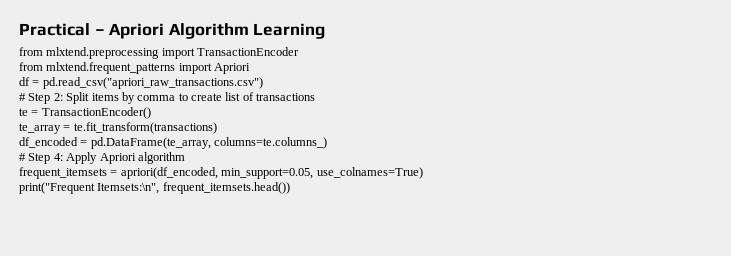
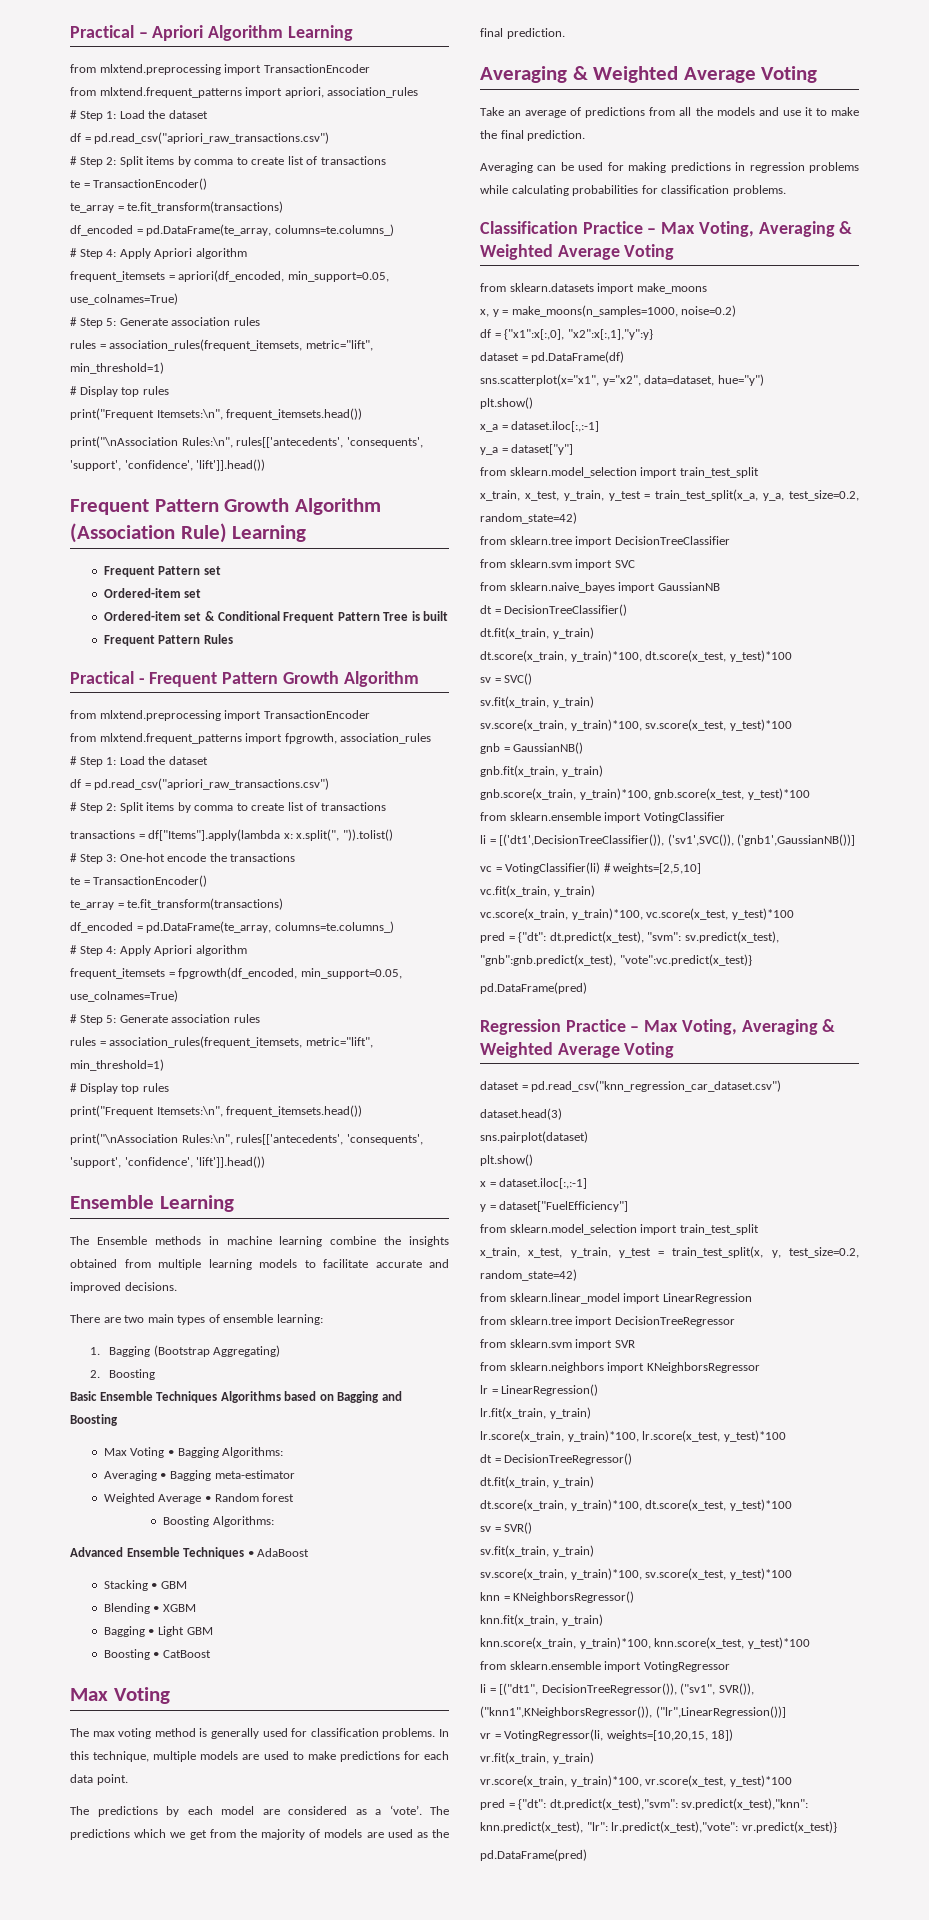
- from mlxtend.frequent_patterns import Apriori
+ from mlxtend.frequent_patterns import apriori, association_rules
+ # Step 1: Load the dataset
  frequent_itemsets = apriori(df_encoded, min_support=0.05, use_colnames=True)
+ # Step 5: Generate association rules
+ rules = association_rules(frequent_itemsets, metric="lift", min_threshold=1)
+ # Display top rules
  print("Frequent Itemsets:\n", frequent_itemsets.head())
+ print("\nAssociation Rules:\n", rules[['antecedents', 'consequents', 'support', 'confidence', 'lift']].head())
+ Frequent Pattern Growth Algorithm (Association Rule) Learning
+ Frequent Pattern set
+ Ordered-item set
+ Ordered-item set & Conditional Frequent Pattern Tree is built
+ Frequent Pattern Rules
+ Practical - Frequent Pattern Growth Algorithm
+ from mlxtend.preprocessing import TransactionEncoder
+ from mlxtend.frequent_patterns import fpgrowth, association_rules
+ # Step 1: Load the dataset
+ df = pd.read_csv("apriori_raw_transactions.csv")
+ # Step 2: Split items by comma to create list of transactions
+ transactions = df["Items"].apply(lambda x: x.split(", ")).tolist()
+ # Step 3: One-hot encode the transactions
+ te = TransactionEncoder()
+ te_array = te.fit_transform(transactions)
+ df_encoded = pd.DataFrame(te_array, columns=te.columns_)
+ # Step 4: Apply Apriori algorithm
+ frequent_itemsets = fpgrowth(df_encoded, min_support=0.05, use_colnames=True)
+ # Step 5: Generate association rules
+ rules = association_rules(frequent_itemsets, metric="lift", min_threshold=1)
+ # Display top rules
+ print("Frequent Itemsets:\n", frequent_itemsets.head())
+ print("\nAssociation Rules:\n", rules[['antecedents', 'consequents', 'support', 'confidence', 'lift']].head())
+ Ensemble Learning
+ The Ensemble methods in machine learning combine the insights obtained from multiple learning models to facilitate accurate and improved decisions.
+ There are two main types of ensemble learning:
+ 1. Bagging (Bootstrap Aggregating)
+ 2. Boosting
+ Basic Ensemble Techniques Algorithms based on Bagging and Boosting
+ Max Voting • Bagging Algorithms:
+ Averaging • Bagging meta-estimator
+ Weighted Average • Random forest
+ Boosting Algorithms:
+ Advanced Ensemble Techniques • AdaBoost
+ Stacking • GBM
+ Blending • XGBM
+ Bagging • Light GBM
+ Boosting • CatBoost
+ Max Voting
+ The max voting method is generally used for classification problems. In this technique, multiple models are used to make predictions for each data point.
+ The predictions by each model are considered as a ‘vote’. The predictions which we get from the majority of models are used as the final prediction.
+ Averaging & Weighted Average Voting
+ Take an average of predictions from all the models and use it to make the final prediction.
+ Averaging can be used for making predictions in regression problems while calculating probabilities for classification problems.
+ Classification Practice – Max Voting, Averaging & Weighted Average Voting
+ from sklearn.datasets import make_moons
+ x, y = make_moons(n_samples=1000, noise=0.2)
+ df = {"x1":x[:,0], "x2":x[:,1],"y":y}
+ dataset = pd.DataFrame(df)
+ sns.scatterplot(x="x1", y="x2", data=dataset, hue="y")
+ plt.show()
+ x_a = dataset.iloc[:,:-1]
+ y_a = dataset["y"]
+ from sklearn.model_selection import train_test_split
+ x_train, x_test, y_train, y_test = train_test_split(x_a, y_a, test_size=0.2, random_state=42)
+ from sklearn.tree import DecisionTreeClassifier
+ from sklearn.svm import SVC
+ from sklearn.naive_bayes import GaussianNB
+ dt = DecisionTreeClassifier()
+ dt.fit(x_train, y_train)
+ dt.score(x_train, y_train)*100, dt.score(x_test, y_test)*100
+ sv = SVC()
+ sv.fit(x_train, y_train)
+ sv.score(x_train, y_train)*100, sv.score(x_test, y_test)*100
+ gnb = GaussianNB()
+ gnb.fit(x_train, y_train)
+ gnb.score(x_train, y_train)*100, gnb.score(x_test, y_test)*100
+ from sklearn.ensemble import VotingClassifier
+ li = [('dt1',DecisionTreeClassifier()), ('sv1',SVC()), ('gnb1',GaussianNB())]
+ vc = VotingClassifier(li) # weights=[2,5,10]
+ vc.fit(x_train, y_train)
+ vc.score(x_train, y_train)*100, vc.score(x_test, y_test)*100
+ pred = {"dt": dt.predict(x_test), "svm": sv.predict(x_test), "gnb":gnb.predict(x_test), "vote":vc.predict(x_test)}
+ pd.DataFrame(pred)
+ Regression Practice – Max Voting, Averaging & Weighted Average Voting
+ dataset = pd.read_csv("knn_regression_car_dataset.csv")
+ dataset.head(3)
+ sns.pairplot(dataset)
+ plt.show()
+ x = dataset.iloc[:,:-1]
+ y = dataset["FuelEfficiency"]
+ from sklearn.model_selection import train_test_split
+ x_train, x_test, y_train, y_test = train_test_split(x, y, test_size=0.2, random_state=42)
+ from sklearn.linear_model import LinearRegression
+ from sklearn.tree import DecisionTreeRegressor
+ from sklearn.svm import SVR
+ from sklearn.neighbors import KNeighborsRegressor
+ lr = LinearRegression()
+ lr.fit(x_train, y_train)
+ lr.score(x_train, y_train)*100, lr.score(x_test, y_test)*100
+ dt = DecisionTreeRegressor()
+ dt.fit(x_train, y_train)
+ dt.score(x_train, y_train)*100, dt.score(x_test, y_test)*100
+ sv = SVR()
+ sv.fit(x_train, y_train)
+ sv.score(x_train, y_train)*100, sv.score(x_test, y_test)*100
+ knn = KNeighborsRegressor()
+ knn.fit(x_train, y_train)
+ knn.score(x_train, y_train)*100, knn.score(x_test, y_test)*100
+ from sklearn.ensemble import VotingRegressor
+ li = [("dt1", DecisionTreeRegressor()), ("sv1", SVR()), ("knn1",KNeighborsRegressor()), ("lr",LinearRegression())]
+ vr = VotingRegressor(li, weights=[10,20,15, 18])
+ vr.fit(x_train, y_train)
+ vr.score(x_train, y_train)*100, vr.score(x_test, y_test)*100
+ pred = {"dt": dt.predict(x_test),"svm": sv.predict(x_test),"knn": knn.predict(x_test), "lr": lr.predict(x_test),"vote": vr.predict(x_test)}
+ pd.DataFrame(pred)

